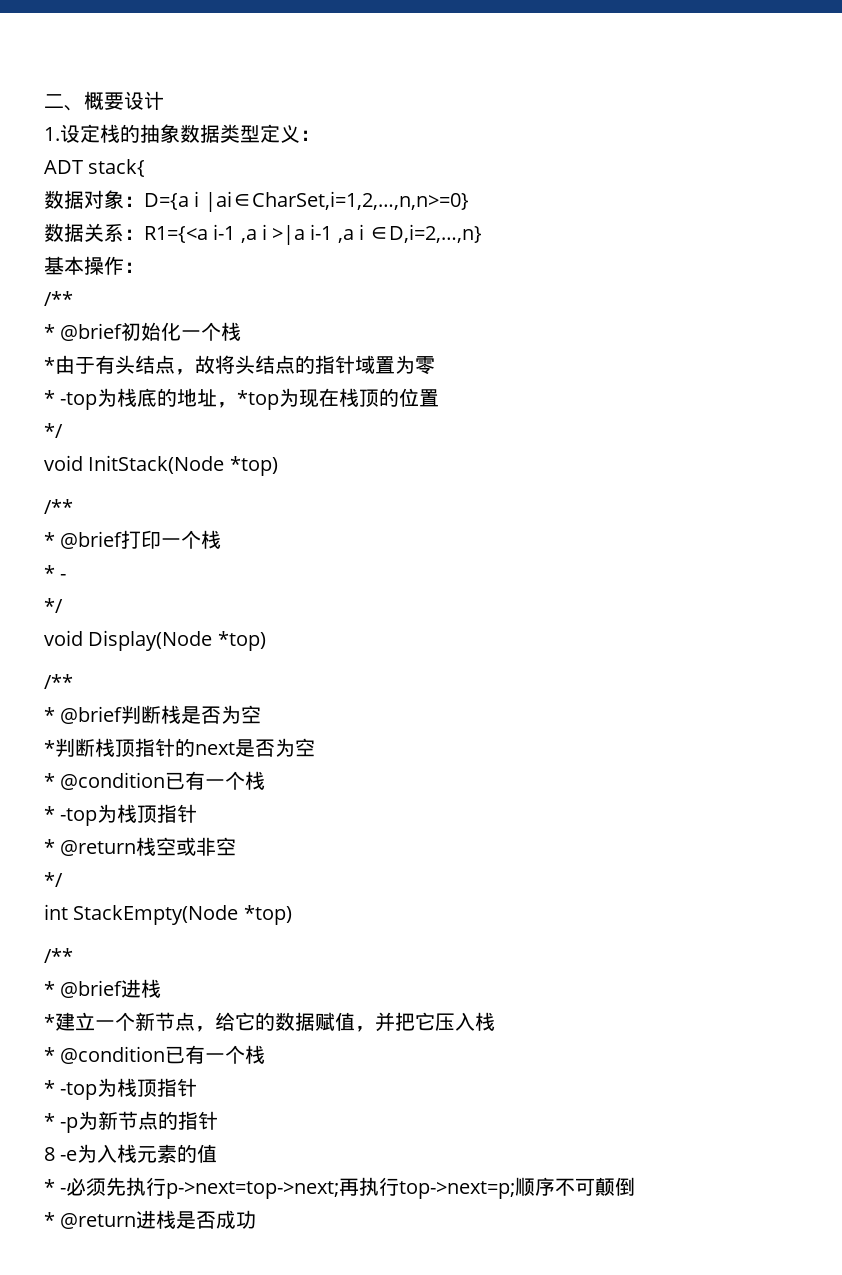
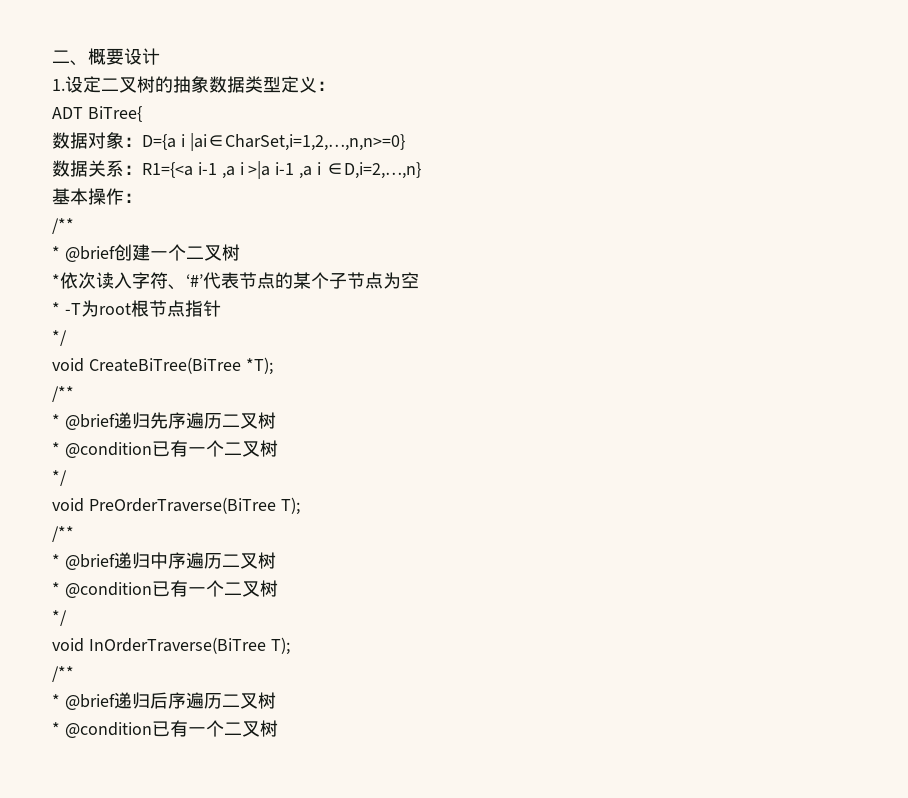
- 1.设定栈的抽象数据类型定义：
+ 1.设定二叉树的抽象数据类型定义：
- ADT stack{
+ ADT BiTree{
- * @brief初始化一个栈
- *由于有头结点，故将头结点的指针域置为零
- * -top为栈底的地址，*top为现在栈顶的位置
+ * @brief创建一个二叉树
+ *依次读入字符、‘#’代表节点的某个子节点为空
+ * -T为root根节点指针
  */
- void InitStack(Node *top)
+ void CreateBiTree(BiTree *T);
  /**
- * @brief打印一个栈
- * -
+ * @brief递归先序遍历二叉树
+ * @condition已有一个二叉树
  */
- void Display(Node *top)
+ void PreOrderTraverse(BiTree T);
  /**
- * @brief判断栈是否为空
- *判断栈顶指针的next是否为空
- * @condition已有一个栈
- * -top为栈顶指针
- * @return栈空或非空
+ * @brief递归中序遍历二叉树
+ * @condition已有一个二叉树
  */
- int StackEmpty(Node *top)
+ void InOrderTraverse(BiTree T);
  /**
- * @brief进栈
- *建立一个新节点，给它的数据赋值，并把它压入栈
- * @condition已有一个栈
- * -top为栈顶指针
- * -p为新节点的指针
- 8 -e为入栈元素的值
- * -必须先执行p->next=top->next;再执行top->next=p;顺序不可颠倒
- * @return进栈是否成功
+ * @brief递归后序遍历二叉树
+ * @condition已有一个二叉树

